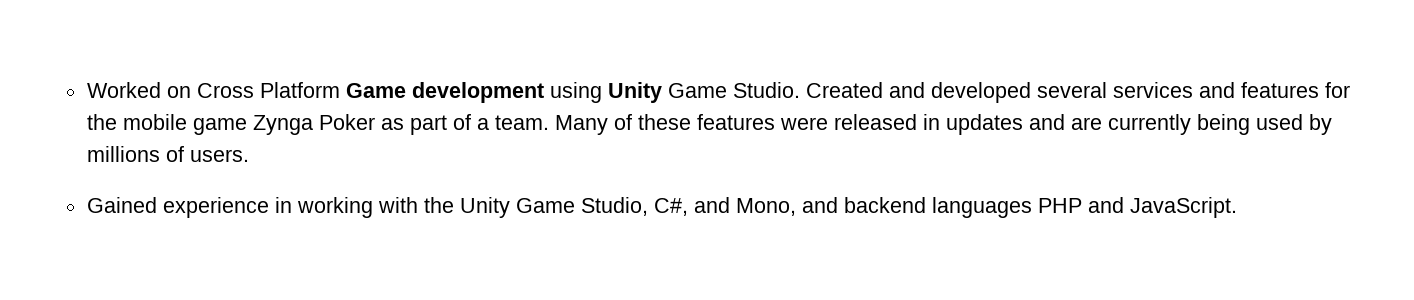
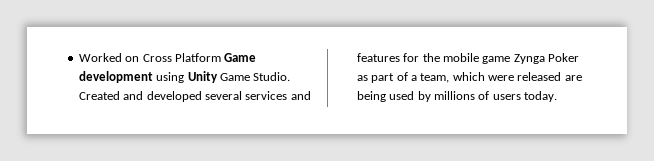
- Created and developed several services and features for the mobile game Zynga Poker as part of a team. Many of these features were released in updates and are currently being used by millions of users.
- Gained experience in working with the Unity Game Studio, C#, and Mono, and backend languages PHP and JavaScript.
+ Created and developed several services and features for the mobile game Zynga Poker as part of a team, which were released are being used by millions of users today.

